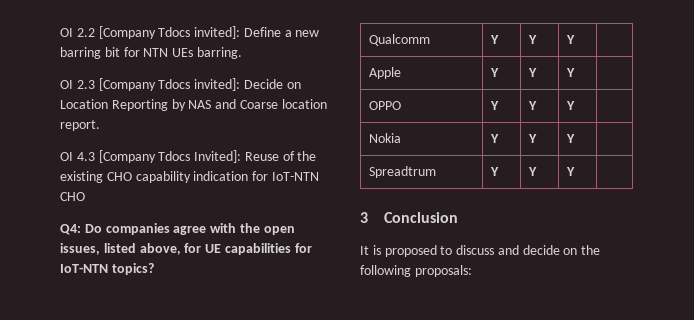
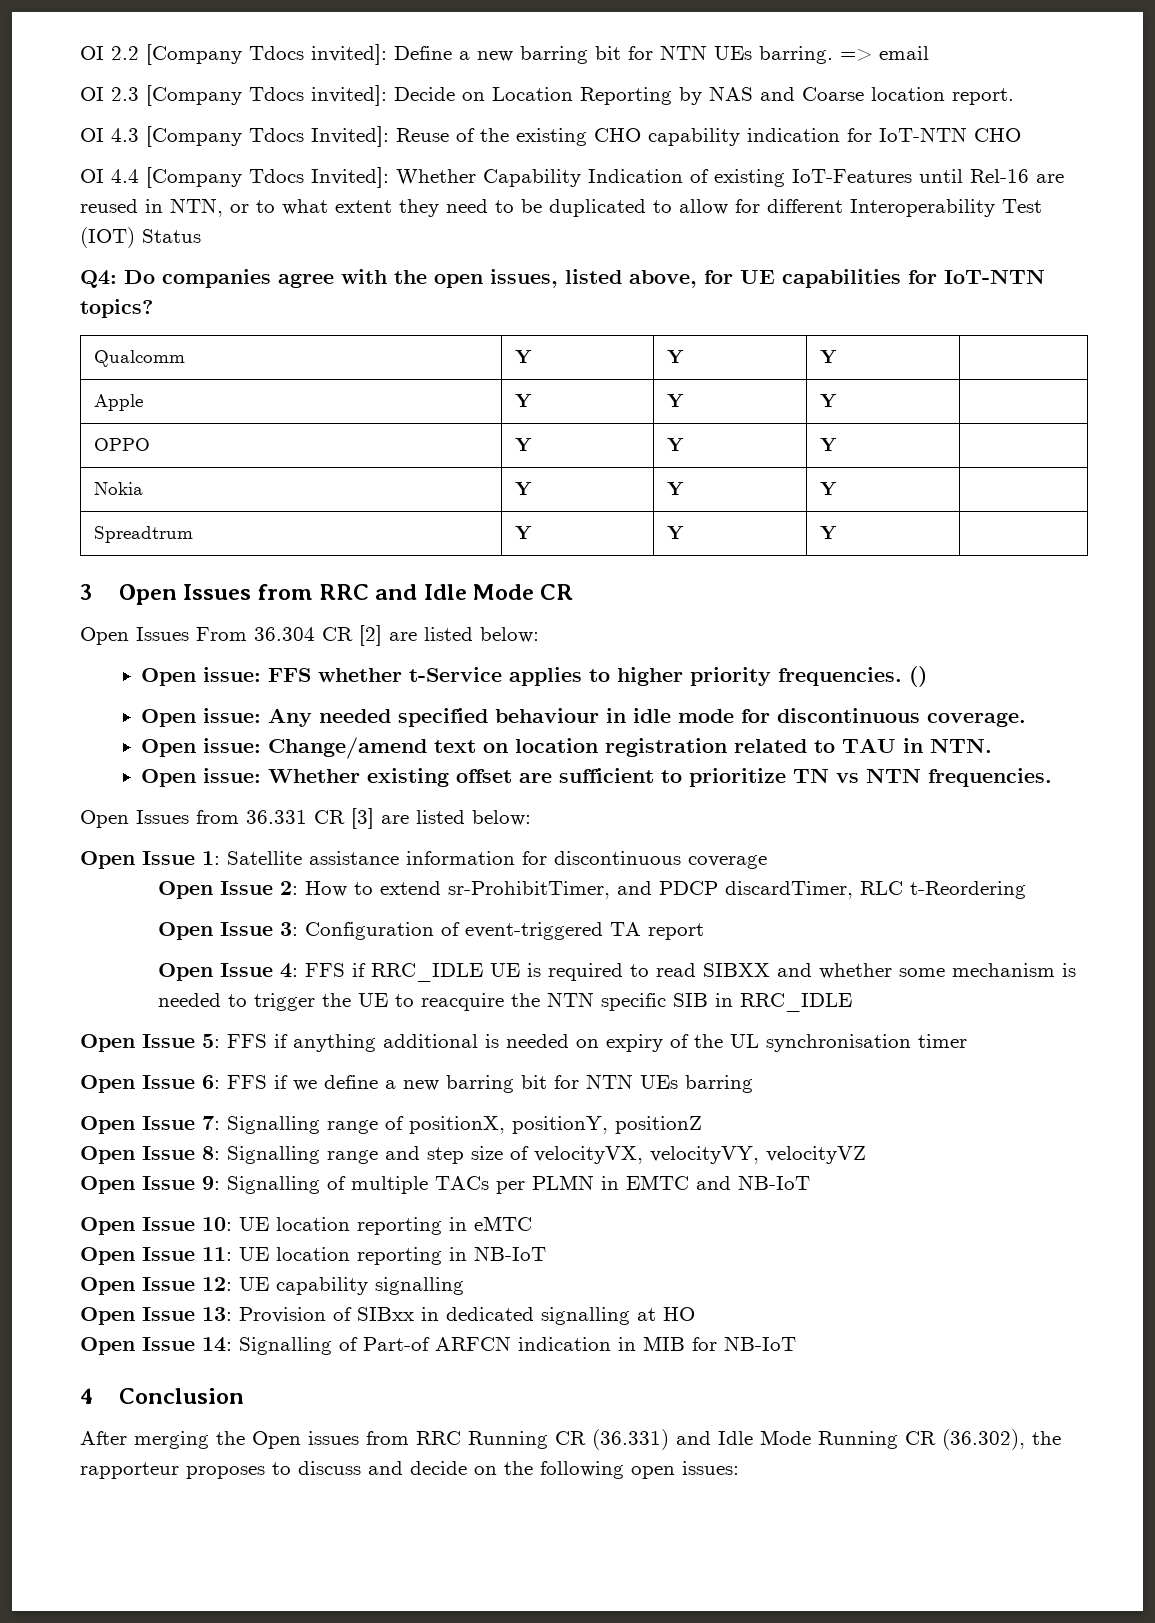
+ => email
+ OI 4.4 [Company Tdocs Invited]: Whether Capability Indication of existing IoT-Features until Rel-16 are reused in NTN, or to what extent they need to be duplicated to allow for different Interoperability Test (IOT) Status
- 3 Conclusion
- It is proposed to discuss and decide on the following proposals:
+ 3 Open Issues from RRC and Idle Mode CR
+ Open Issues From 36.304 CR [2] are listed below:
+ Open issue: FFS whether t-Service applies to higher priority frequencies. ()
+ Open issue: Any needed specified behaviour in idle mode for discontinuous coverage.
+ Open issue: Change/amend text on location registration related to TAU in NTN.
+ Open issue: Whether existing offset are sufficient to prioritize TN vs NTN frequencies.
+ Open Issues from 36.331 CR [3] are listed below:
+ Open Issue 1: Satellite assistance information for discontinuous coverage
+ Open Issue 2: How to extend sr-ProhibitTimer, and PDCP discardTimer, RLC t-Reordering
+ Open Issue 3: Configuration of event-triggered TA report
+ Open Issue 4: FFS if RRC_IDLE UE is required to read SIBXX and whether some mechanism is needed to trigger the UE to reacquire the NTN specific SIB in RRC_IDLE
+ Open Issue 5: FFS if anything additional is needed on expiry of the UL synchronisation timer
+ Open Issue 6: FFS if we define a new barring bit for NTN UEs barring
+ Open Issue 7: Signalling range of positionX, positionY, positionZ
+ Open Issue 8: Signalling range and step size of velocityVX, velocityVY, velocityVZ
+ Open Issue 9: Signalling of multiple TACs per PLMN in EMTC and NB-IoT
+ Open Issue 10: UE location reporting in eMTC
+ Open Issue 11: UE location reporting in NB-IoT
+ Open Issue 12: UE capability signalling
+ Open Issue 13: Provision of SIBxx in dedicated signalling at HO
+ Open Issue 14: Signalling of Part-of ARFCN indication in MIB for NB-IoT
+ 4 Conclusion
+ After merging the Open issues from RRC Running CR (36.331) and Idle Mode Running CR (36.302), the rapporteur proposes to discuss and decide on the following open issues:

